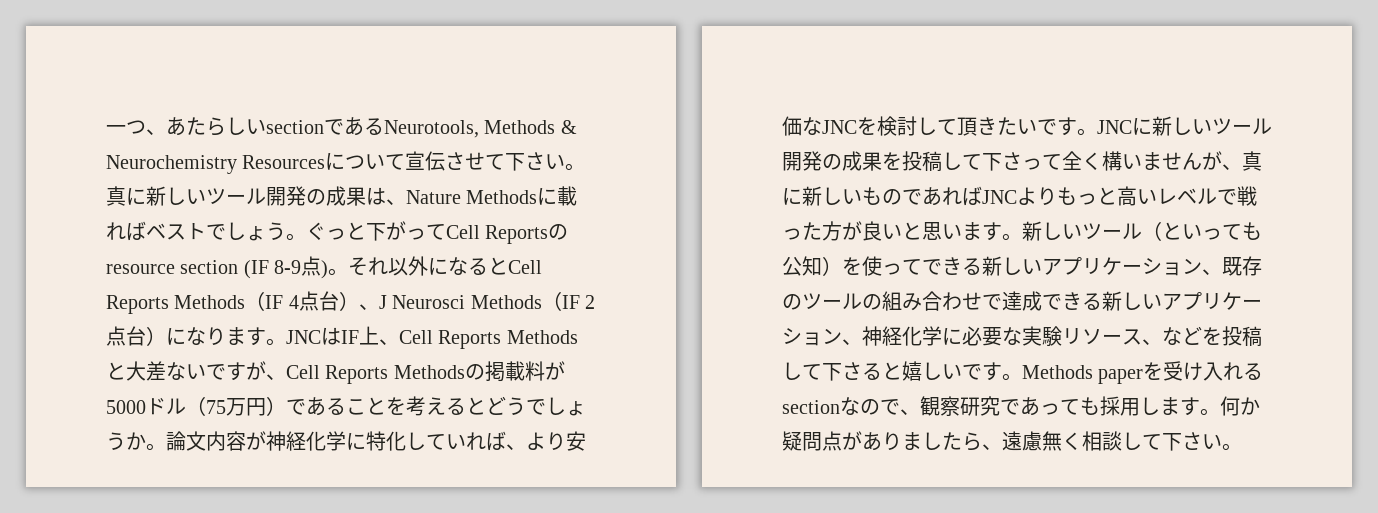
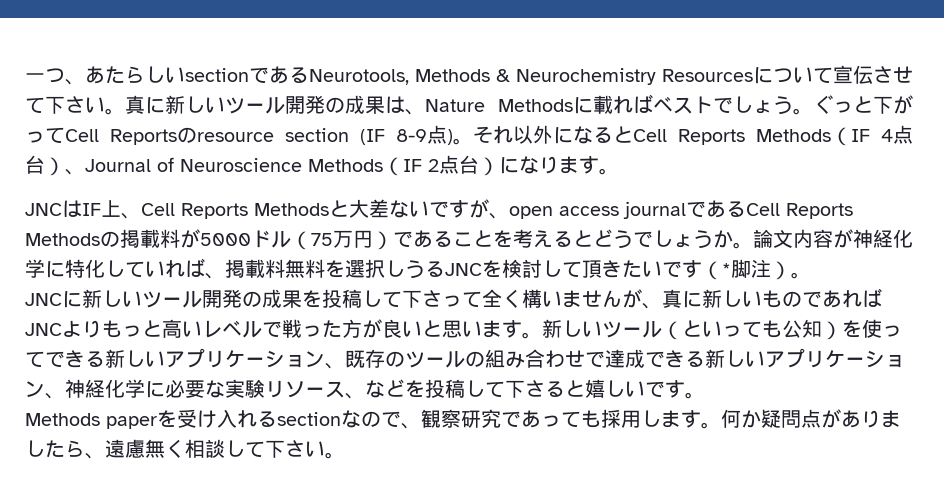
- それ以外になるとCell Reports Methods（IF 4点台）、J Neurosci Methods（IF 2点台）になります。JNCはIF上、Cell Reports Methodsと大差ないですが、Cell Reports Methodsの掲載料が5000ドル（75万円）であることを考えるとどうでしょうか。
+ それ以外になるとCell Reports Methods（IF 4点台）、Journal of Neuroscience Methods（IF 2点台）になります。
+ JNCはIF上、Cell Reports Methodsと大差ないですが、open access journalであるCell Reports Methodsの掲載料が5000ドル（75万円）であることを考えるとどうでしょうか。
- 論文内容が神経化学に特化していれば、より安価なJNCを検討して頂きたいです。JNCに新しいツール開発の成果を投稿して下さって全く構いませんが、真に新しいものであればJNCよりもっと高いレベルで戦った方が良いと思います。
+ 論文内容が神経化学に特化していれば、掲載料無料を選択しうるJNCを検討して頂きたいです（*脚注）。
+ JNCに新しいツール開発の成果を投稿して下さって全く構いませんが、真に新しいものであればJNCよりもっと高いレベルで戦った方が良いと思います。
- 新しいツール（といっても公知）を使ってできる新しいアプリケーション、既存のツールの組み合わせで達成できる新しいアプリケーション、神経化学に必要な実験リソース、などを投稿して下さると嬉しいです。Methods paperを受け入れるsectionなので、観察研究であっても採用します。
+ 新しいツール（といっても公知）を使ってできる新しいアプリケーション、既存のツールの組み合わせで達成できる新しいアプリケーション、神経化学に必要な実験リソース、などを投稿して下さると嬉しいです。
+ Methods paperを受け入れるsectionなので、観察研究であっても採用します。

